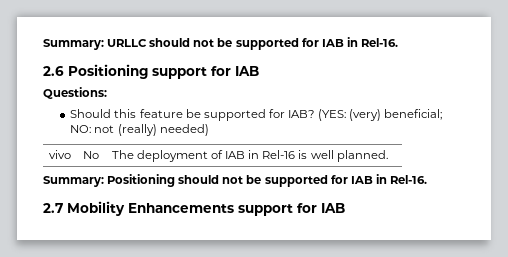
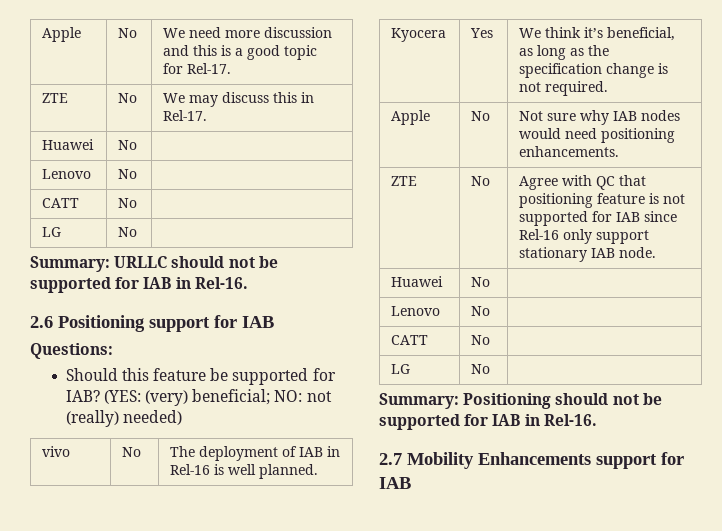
+ Apple | No | We need more discussion and this is a good topic for Rel-17.
+ ZTE | No | We may discuss this in Rel-17.
+ Huawei | No |
+ Lenovo | No |
+ CATT | No |
+ LG | No |
+ Kyocera | Yes | We think it’s beneficial, as long as the specification change is not required.
+ Apple | No | Not sure why IAB nodes would need positioning enhancements.
+ ZTE | No | Agree with QC that positioning feature is not supported for IAB since Rel-16 only support stationary IAB node.
+ Huawei | No |
+ Lenovo | No |
+ CATT | No |
+ LG | No |

